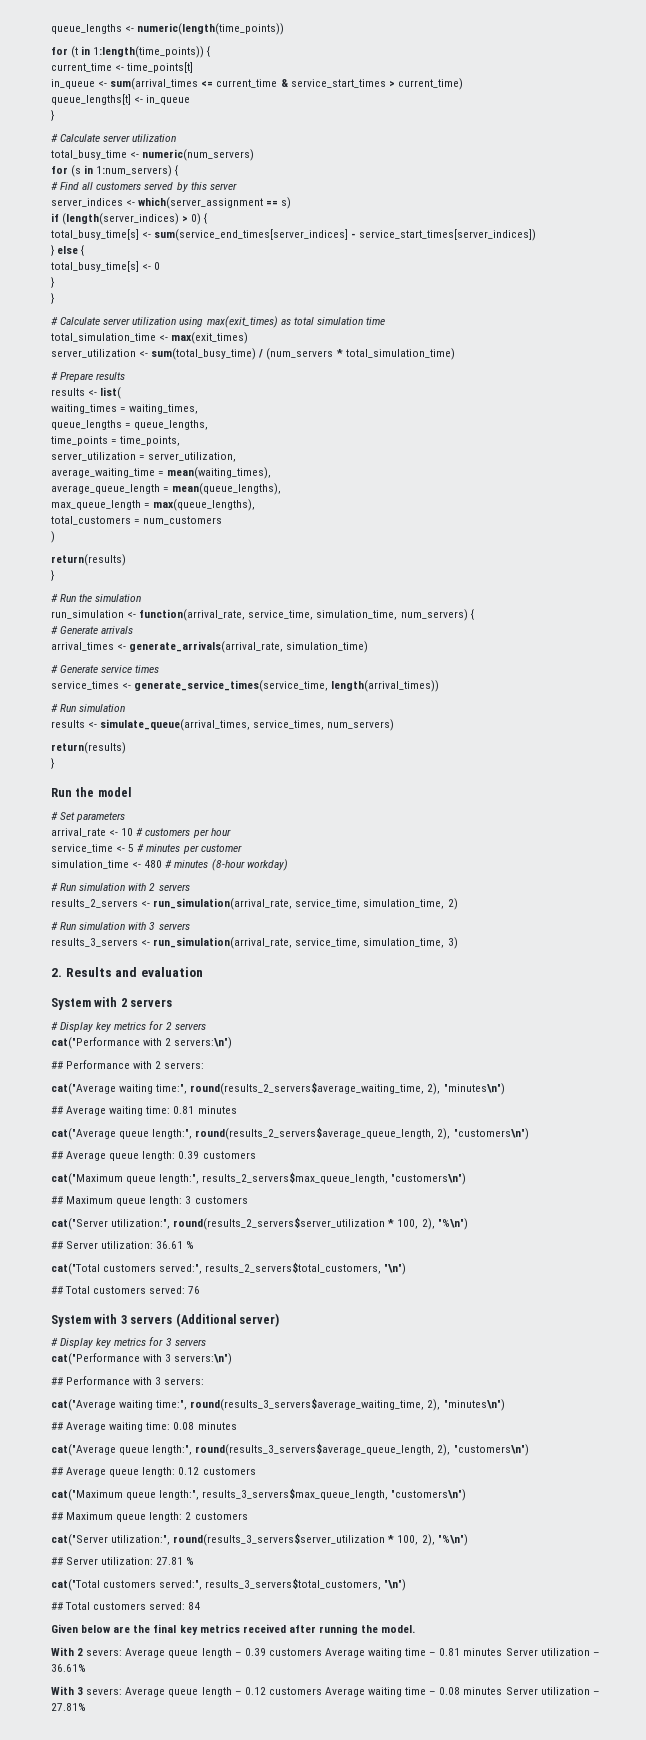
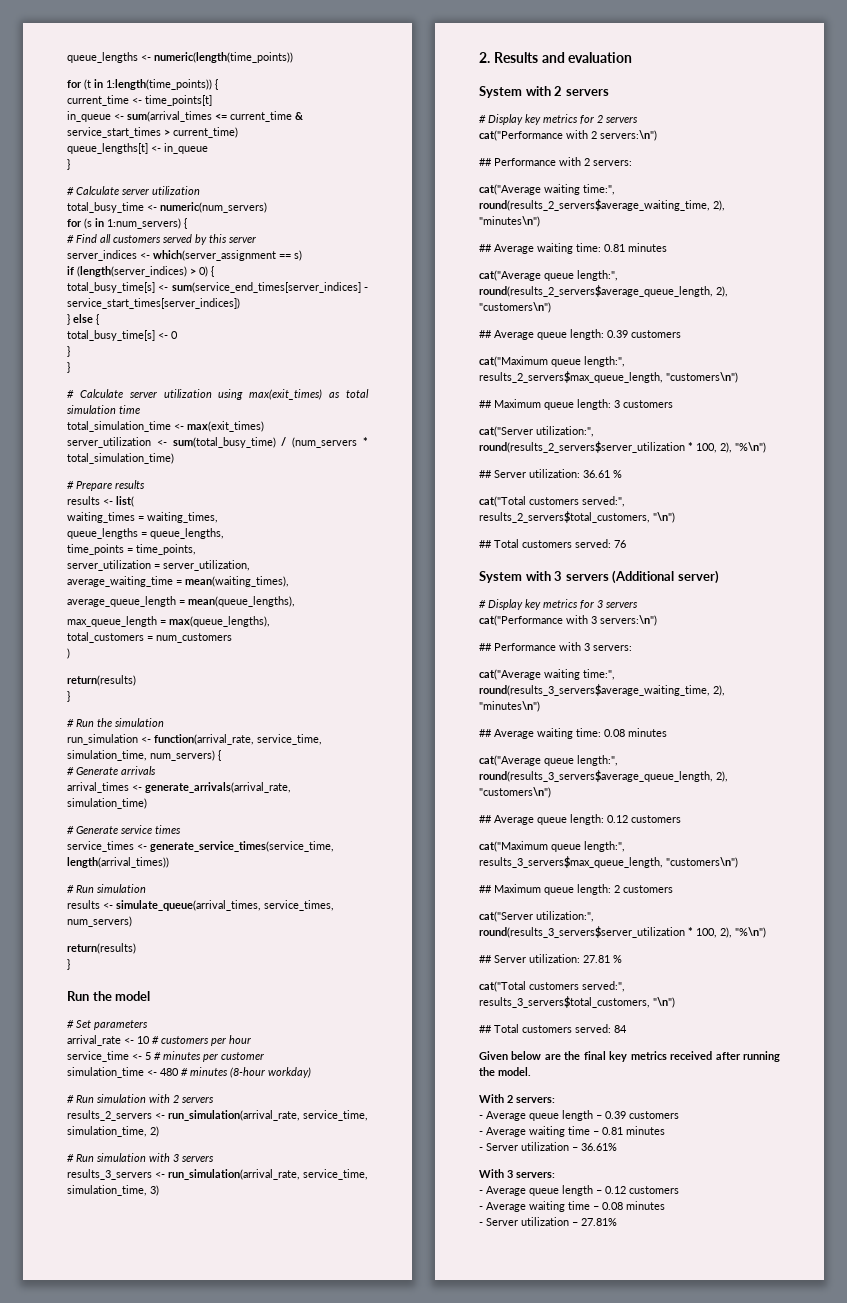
- With 2 severs: Average queue length – 0.39 customers Average waiting time – 0.81 minutes Server utilization – 36.61%
+ With 2 servers:
+ - Average queue length – 0.39 customers
+ - Average waiting time – 0.81 minutes
+ - Server utilization – 36.61%
- With 3 severs: Average queue length – 0.12 customers Average waiting time – 0.08 minutes Server utilization – 27.81%
+ With 3 servers:
+ - Average queue length – 0.12 customers
+ - Average waiting time – 0.08 minutes
+ - Server utilization – 27.81%

